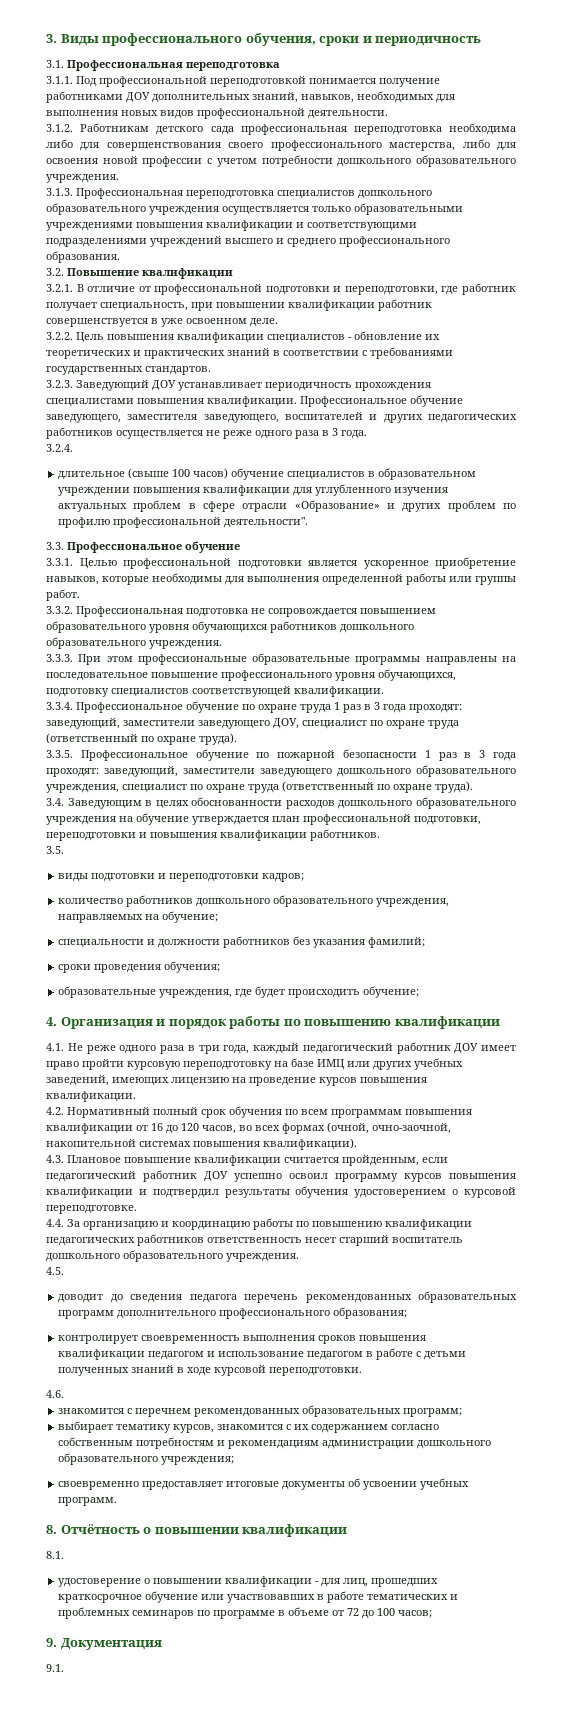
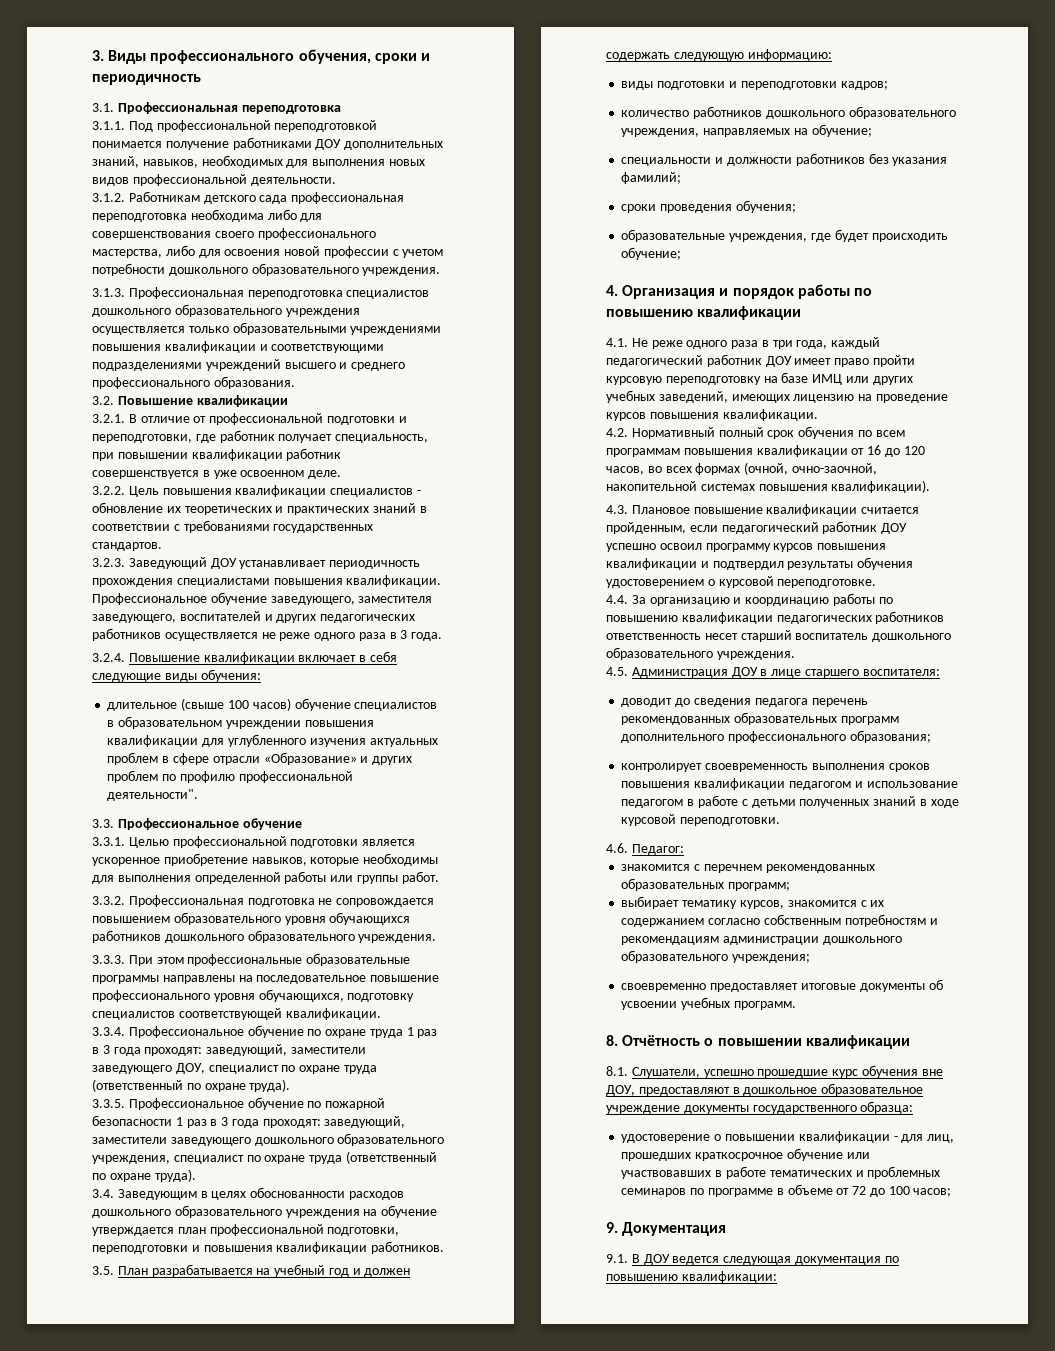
- 3.2.4.
+ 3.2.4. Повышение квалификации включает в себя следующие виды обучения:
- 3.5.
+ 3.5. План разрабатывается на учебный год и должен содержать следующую информацию:
- 4.5.
+ 4.5. Администрация ДОУ в лице старшего воспитателя:
- 4.6.
+ 4.6. Педагог:
- 8.1.
+ 8.1. Слушатели, успешно прошедшие курс обучения вне ДОУ, предоставляют в дошкольное образовательное учреждение документы государственного образца:
- 9.1.
+ 9.1. В ДОУ ведется следующая документация по повышению квалификации:

